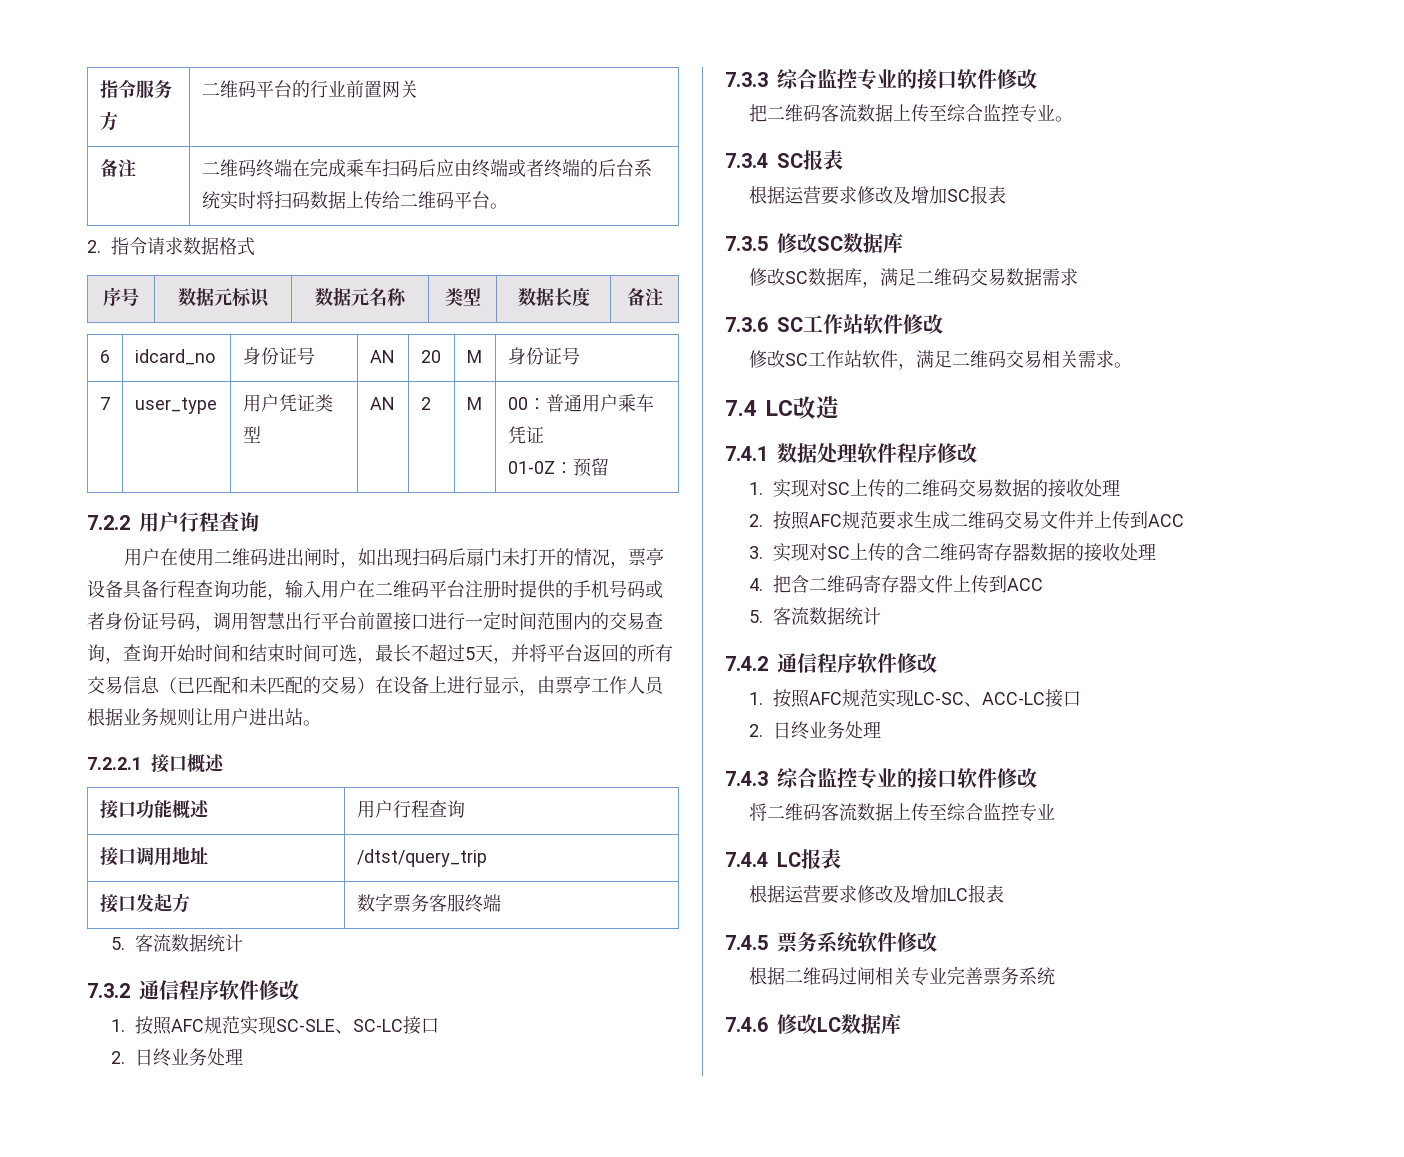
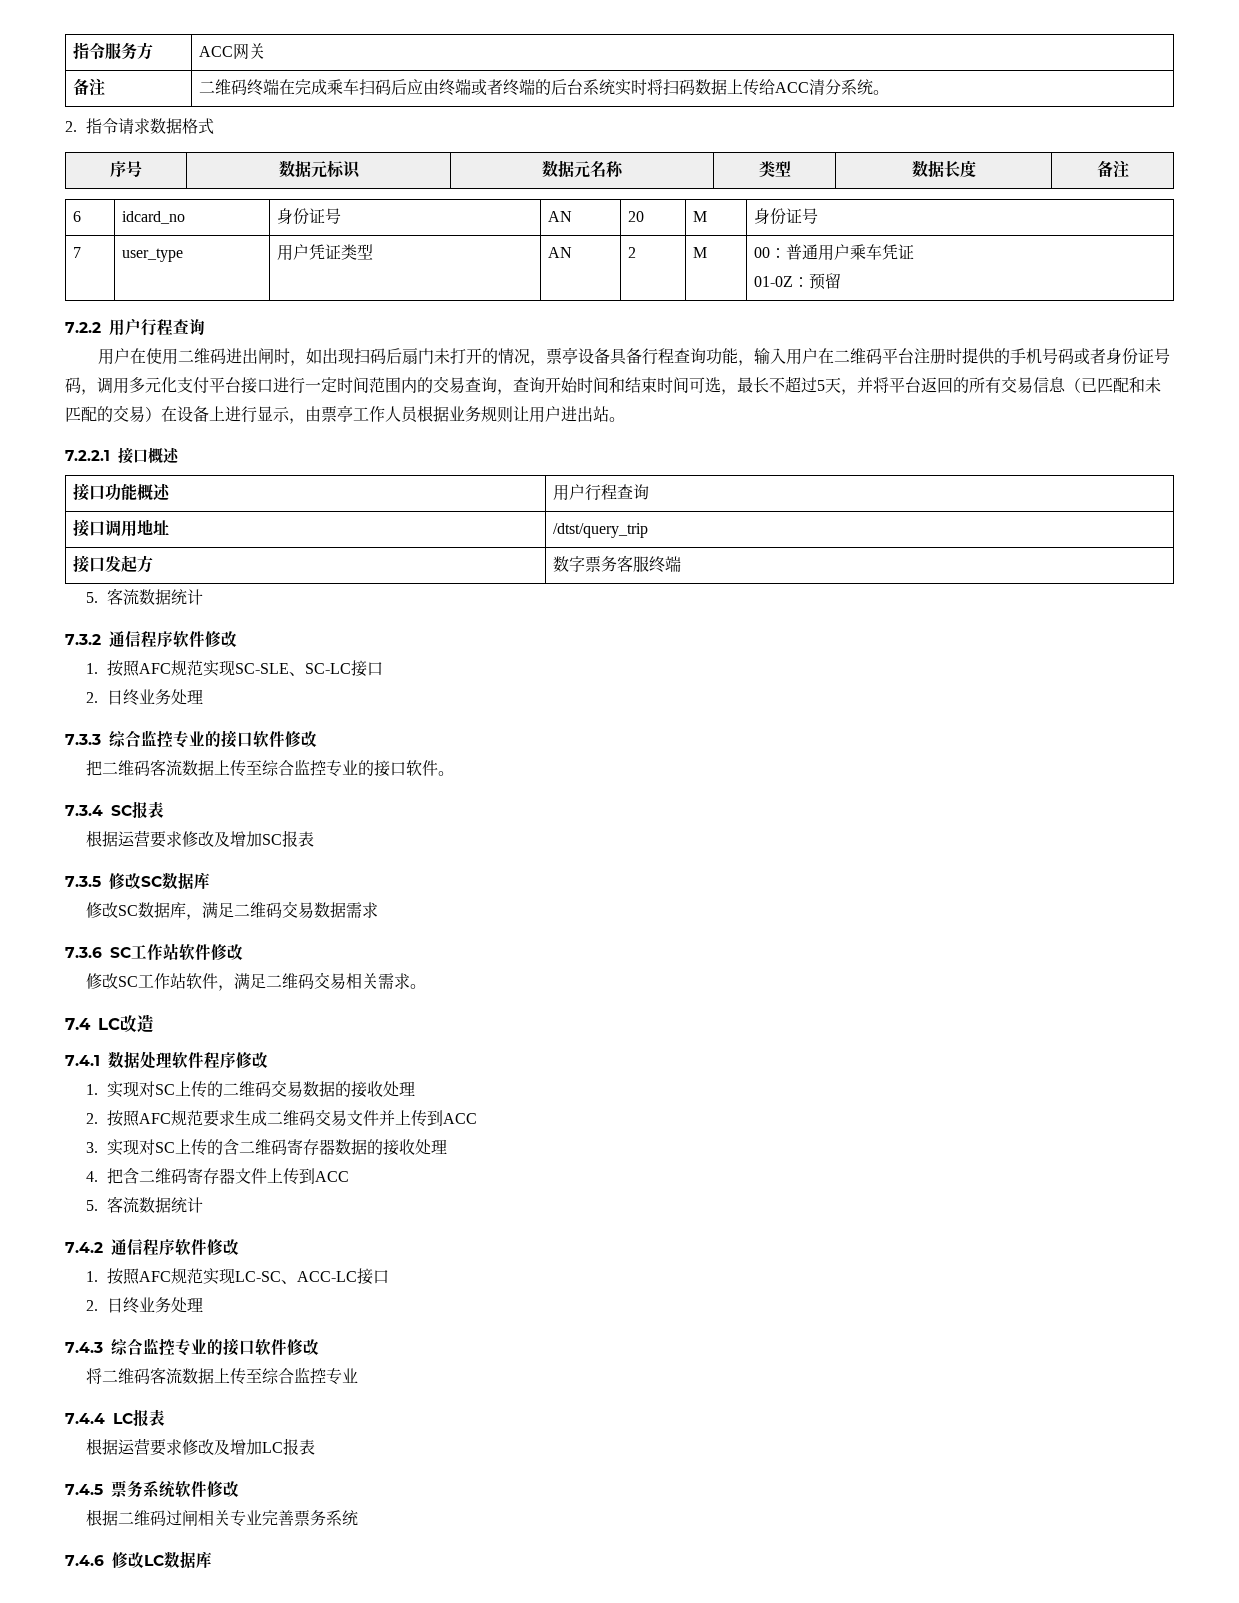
- 指令服务方 | 二维码平台的行业前置网关
+ 指令服务方 | ACC网关
- 备注 | 二维码终端在完成乘车扫码后应由终端或者终端的后台系统实时将扫码数据上传给二维码平台。
+ 备注 | 二维码终端在完成乘车扫码后应由终端或者终端的后台系统实时将扫码数据上传给ACC清分系统。
- 用户在使用二维码进出闸时，如出现扫码后扇门未打开的情况，票亭设备具备行程查询功能，输入用户在二维码平台注册时提供的手机号码或者身份证号码，调用智慧出行平台前置接口进行一定时间范围内的交易查询，查询开始时间和结束时间可选，最长不超过5天，并将平台返回的所有交易信息（已匹配和未匹配的交易）在设备上进行显示，由票亭工作人员根据业务规则让用户进出站。
+ 用户在使用二维码进出闸时，如出现扫码后扇门未打开的情况，票亭设备具备行程查询功能，输入用户在二维码平台注册时提供的手机号码或者身份证号码，调用多元化支付平台接口进行一定时间范围内的交易查询，查询开始时间和结束时间可选，最长不超过5天，并将平台返回的所有交易信息（已匹配和未匹配的交易）在设备上进行显示，由票亭工作人员根据业务规则让用户进出站。
- 把二维码客流数据上传至综合监控专业。
+ 把二维码客流数据上传至综合监控专业的接口软件。

